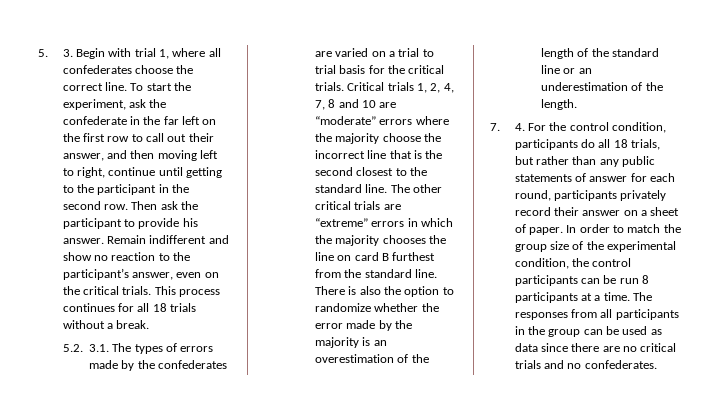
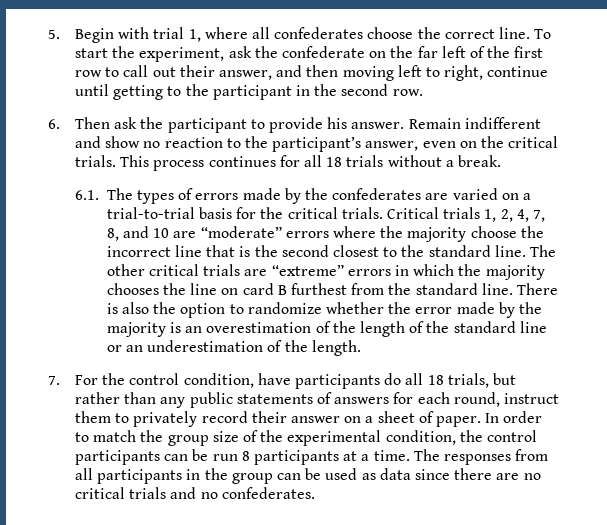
- 5. 3. Begin with trial 1, where all confederates choose the correct line.
+ 5. Begin with trial 1, where all confederates choose the correct line.
- To start the experiment, ask the confederate in the far left on the first row to call out their answer, and then moving left to right, continue until getting to the participant in the second row. Then ask the participant to provide his answer.
+ To start the experiment, ask the confederate on the far left of the first row to call out their answer, and then moving left to right, continue until getting to the participant in the second row.
+ 6. Then ask the participant to provide his answer.
- 5.2. 3.1. The types of errors made by the confederates are varied on a trial to trial basis for the critical trials.
+ 6.1. The types of errors made by the confederates are varied on a trial-to-trial basis for the critical trials.
- Critical trials 1, 2, 4, 7, 8 and 10 are “moderate” errors where the majority choose the incorrect line that is the second closest to the standard line.
+ Critical trials 1, 2, 4, 7, 8, and 10 are “moderate” errors where the majority choose the incorrect line that is the second closest to the standard line.
- 7. 4. For the control condition, participants do all 18 trials, but rather than any public statements of answer for each round, participants privately record their answer on a sheet of paper.
+ 7. For the control condition, have participants do all 18 trials, but rather than any public statements of answers for each round, instruct them to privately record their answer on a sheet of paper.

